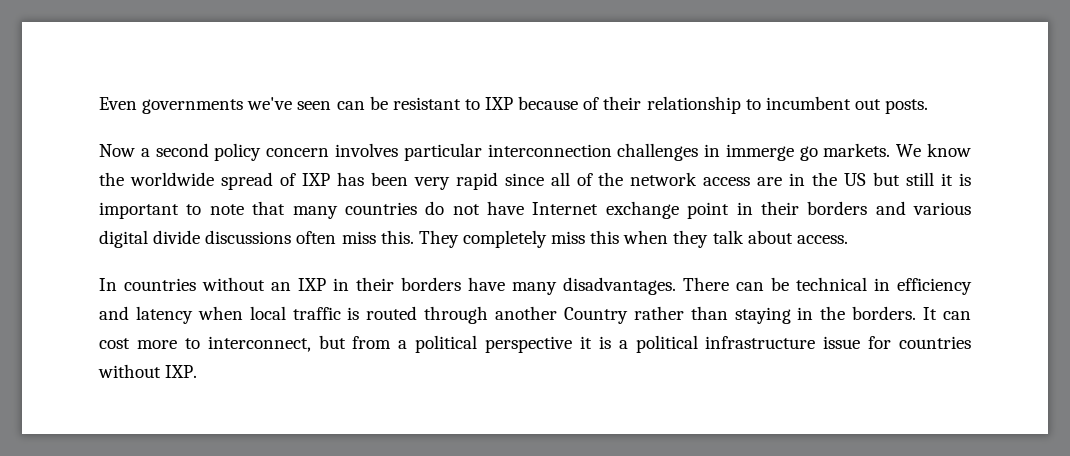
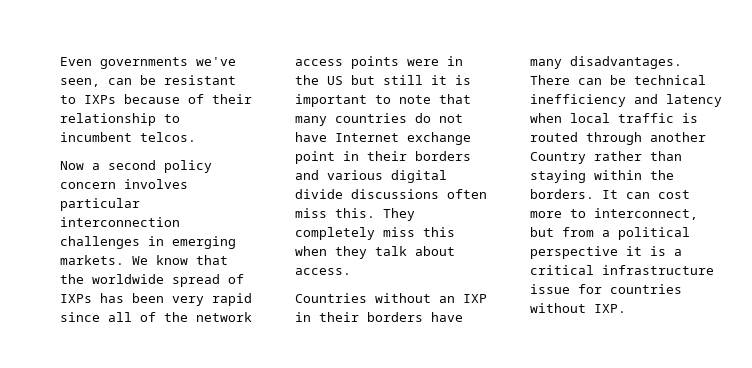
- Even governments we've seen can be resistant to IXP because of their relationship to incumbent out posts.
+ Even governments we've seen, can be resistant to IXPs because of their relationship to incumbent telcos.
- Now a second policy concern involves particular interconnection challenges in immerge go markets.
+ Now a second policy concern involves particular interconnection challenges in emerging markets.
- We know the worldwide spread of IXP has been very rapid since all of the network access are in the US but still it is important to note that many countries do not have Internet exchange point in their borders and various digital divide discussions often miss this.
+ We know that the worldwide spread of IXPs has been very rapid since all of the network access points were in the US but still it is important to note that many countries do not have Internet exchange point in their borders and various digital divide discussions often miss this.
- In countries without an IXP in their borders have many disadvantages.
+ Countries without an IXP in their borders have many disadvantages.
- There can be technical in efficiency and latency when local traffic is routed through another Country rather than staying in the borders.
+ There can be technical inefficiency and latency when local traffic is routed through another Country rather than staying within the borders.
- It can cost more to interconnect, but from a political perspective it is a political infrastructure issue for countries without IXP.
+ It can cost more to interconnect, but from a political perspective it is a critical infrastructure issue for countries without IXP.

